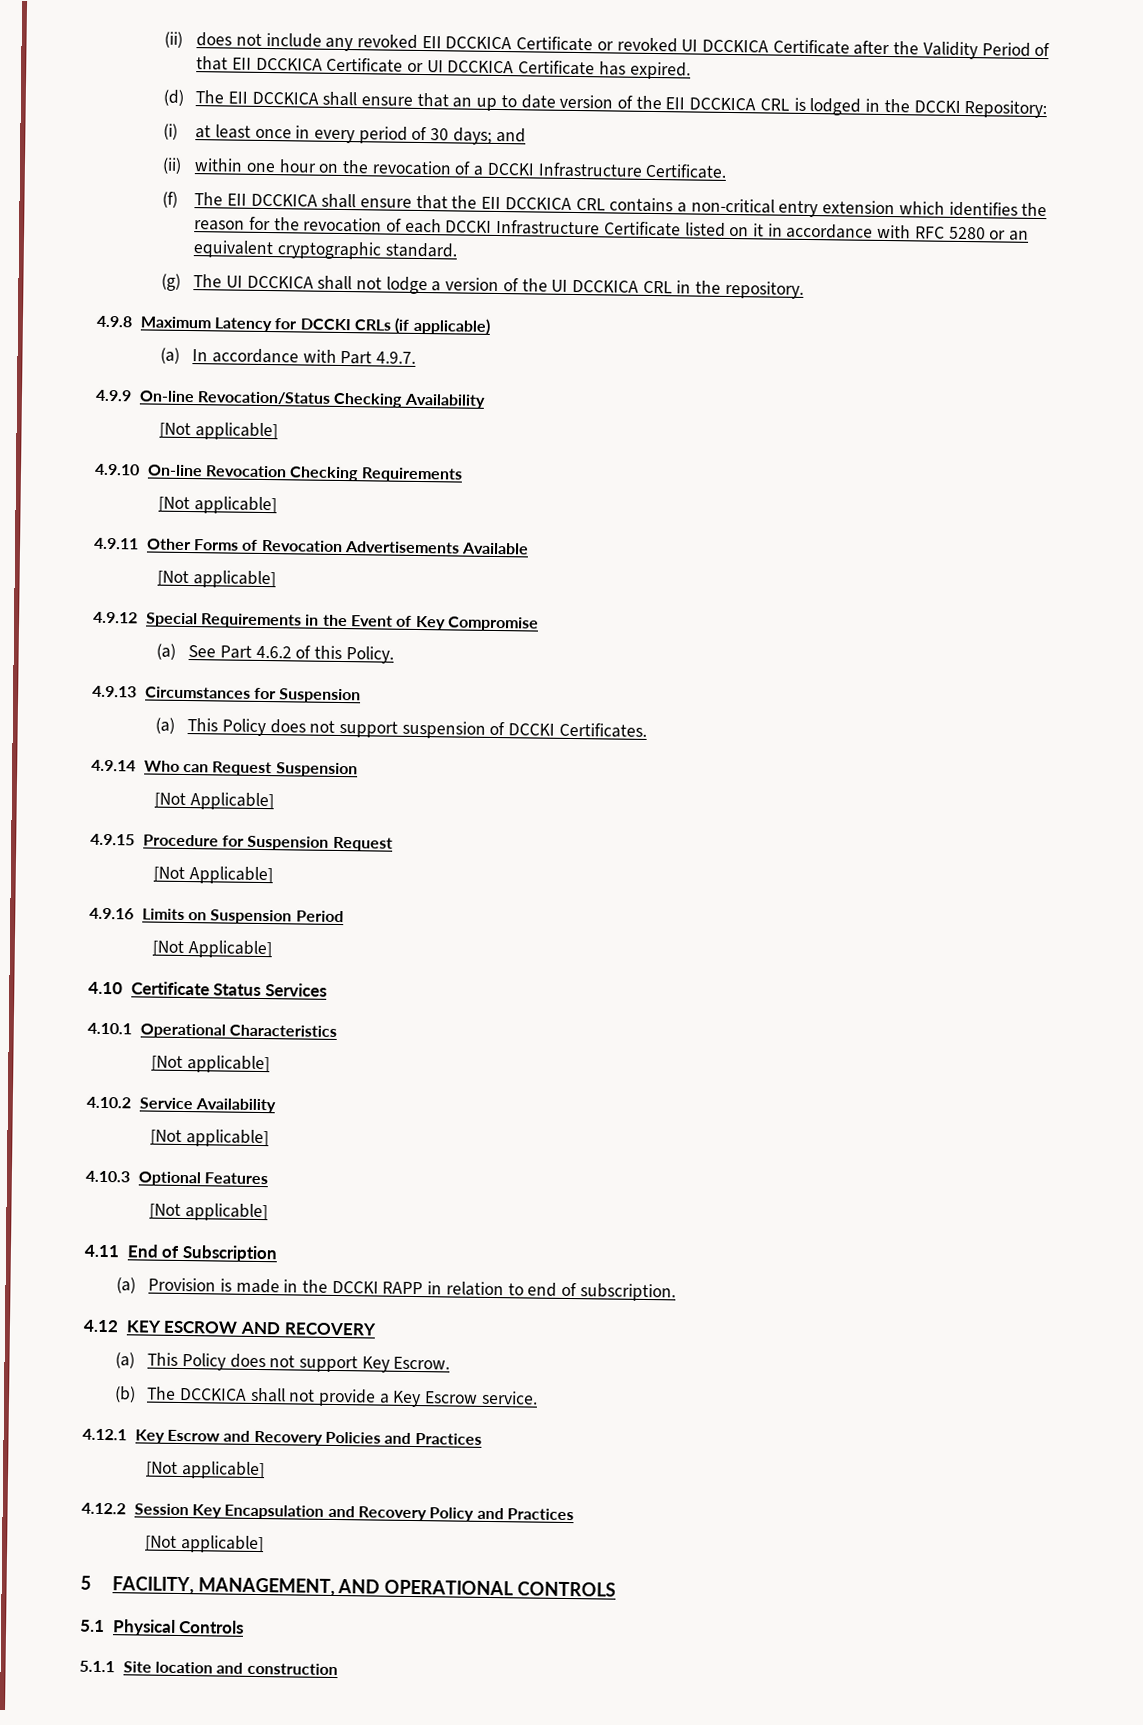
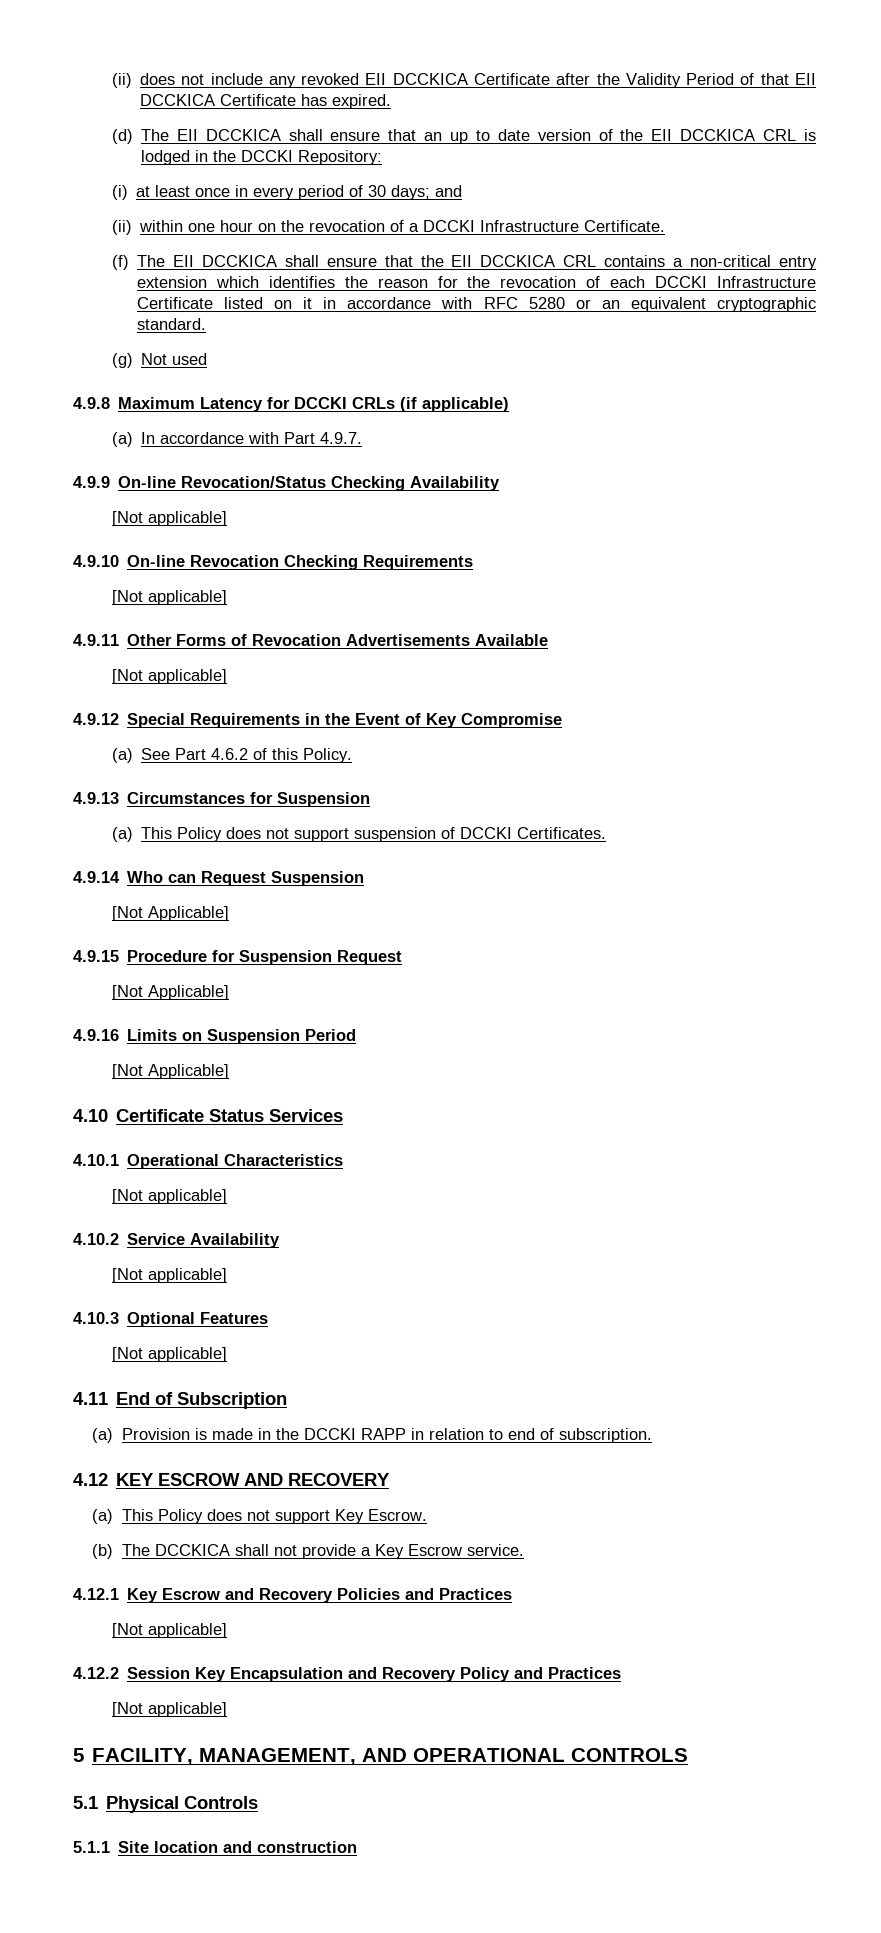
- (ii) does not include any revoked EII DCCKICA Certificate or revoked UI DCCKICA Certificate after the Validity Period of that EII DCCKICA Certificate or UI DCCKICA Certificate has expired.
+ (ii) does not include any revoked EII DCCKICA Certificate after the Validity Period of that EII DCCKICA Certificate has expired.
- (g) The UI DCCKICA shall not lodge a version of the UI DCCKICA CRL in the repository.
+ (g) Not used

